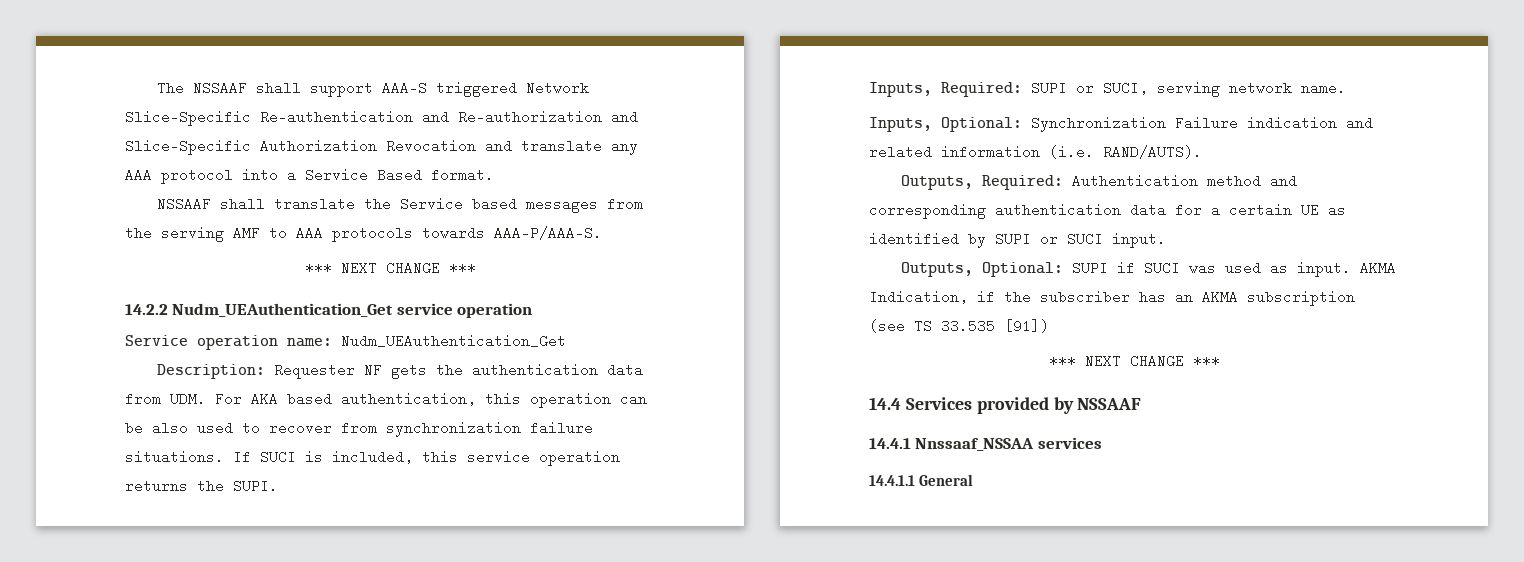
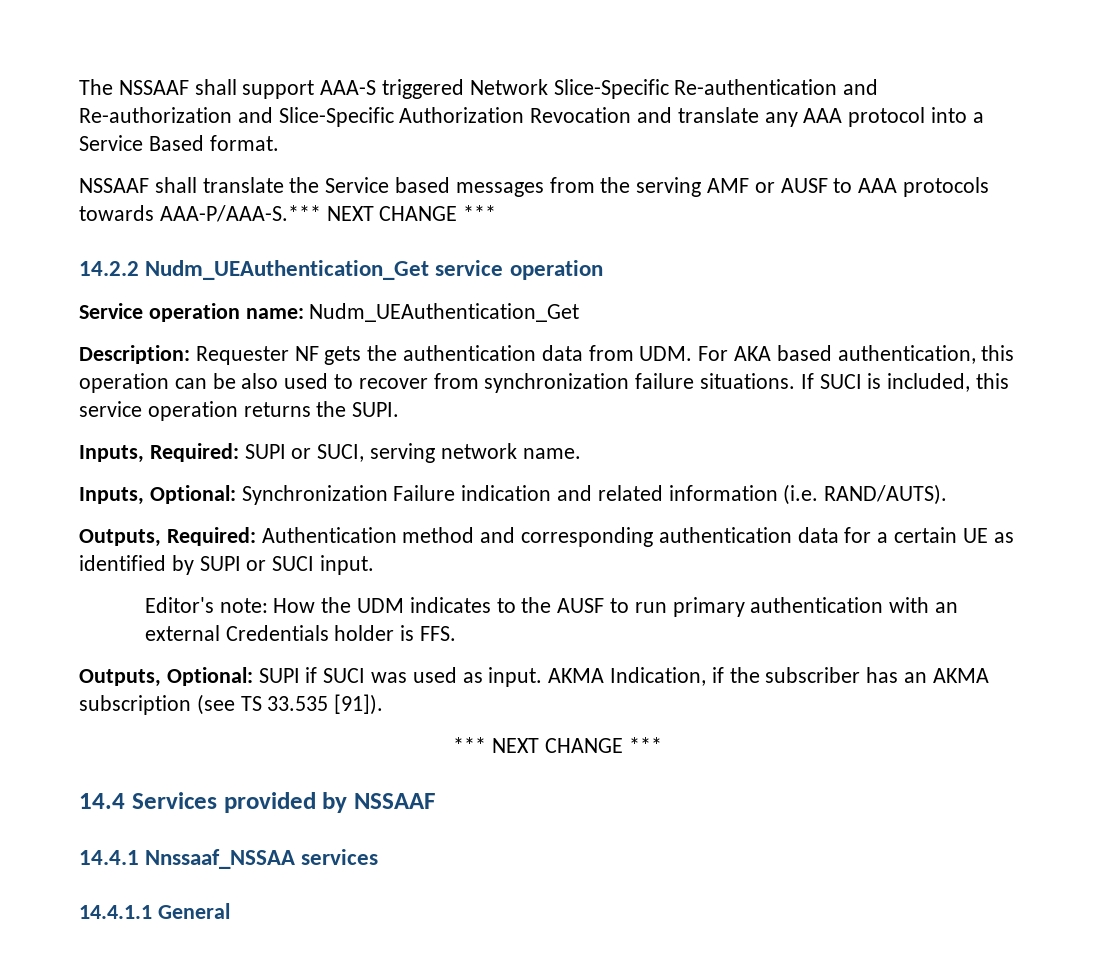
- NSSAAF shall translate the Service based messages from the serving AMF to AAA protocols towards AAA-P/AAA-S.
- *** NEXT CHANGE ***
+ NSSAAF shall translate the Service based messages from the serving AMF or AUSF to AAA protocols towards AAA-P/AAA-S.*** NEXT CHANGE ***
+ Editor's note: How the UDM indicates to the AUSF to run primary authentication with an external Credentials holder is FFS.
- AKMA Indication, if the subscriber has an AKMA subscription (see TS 33.535 [91])
+ AKMA Indication, if the subscriber has an AKMA subscription (see TS 33.535 [91]).

